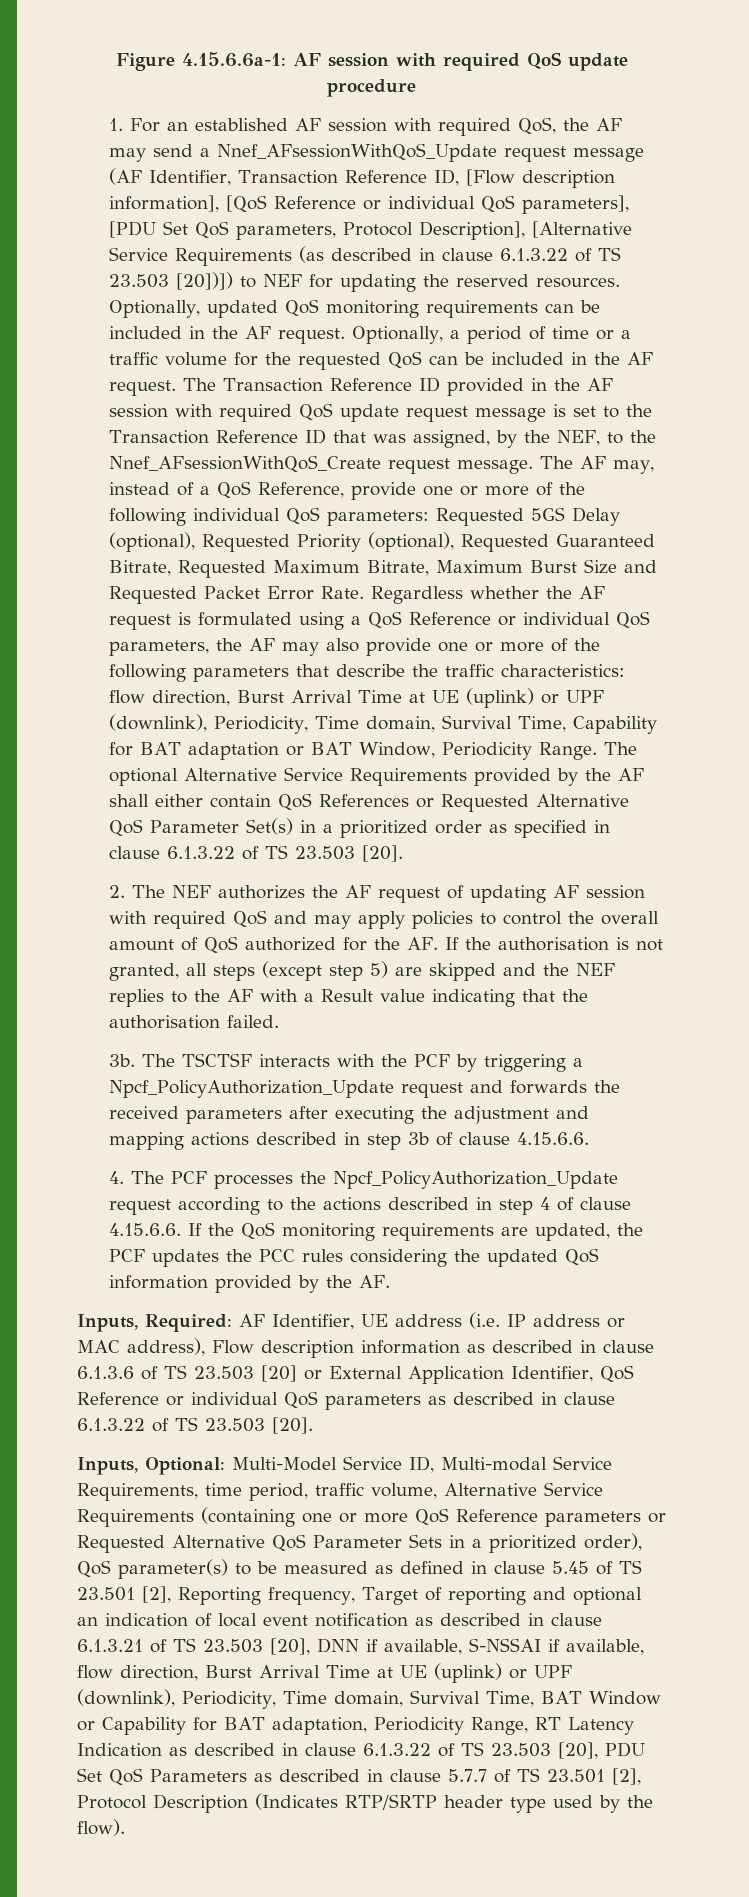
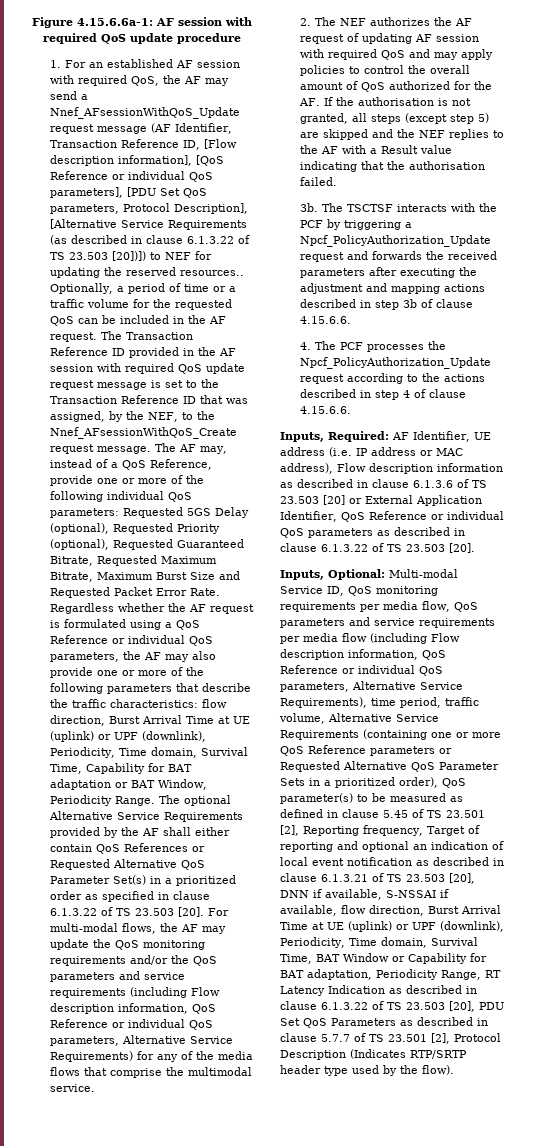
- 1. For an established AF session with required QoS, the AF may send a Nnef_AFsessionWithQoS_Update request message (AF Identifier, Transaction Reference ID, [Flow description information], [QoS Reference or individual QoS parameters], [PDU Set QoS parameters, Protocol Description], [Alternative Service Requirements (as described in clause 6.1.3.22 of TS 23.503 [20])]) to NEF for updating the reserved resources. Optionally, updated QoS monitoring requirements can be included in the AF request.
+ 1. For an established AF session with required QoS, the AF may send a Nnef_AFsessionWithQoS_Update request message (AF Identifier, Transaction Reference ID, [Flow description information], [QoS Reference or individual QoS parameters], [PDU Set QoS parameters, Protocol Description], [Alternative Service Requirements (as described in clause 6.1.3.22 of TS 23.503 [20])]) to NEF for updating the reserved resources..
+ For multi-modal flows, the AF may update the QoS monitoring requirements and/or the QoS parameters and service requirements (including Flow description information, QoS Reference or individual QoS parameters, Alternative Service Requirements) for any of the media flows that comprise the multimodal service.
- 4. The PCF processes the Npcf_PolicyAuthorization_Update request according to the actions described in step 4 of clause 4.15.6.6. If the QoS monitoring requirements are updated, the PCF updates the PCC rules considering the updated QoS information provided by the AF.
+ 4. The PCF processes the Npcf_PolicyAuthorization_Update request according to the actions described in step 4 of clause 4.15.6.6.
- Multi-Model Service ID, Multi-modal Service Requirements, time period, traffic volume, Alternative Service Requirements (containing one or more QoS Reference parameters or Requested Alternative QoS Parameter Sets in a prioritized order), QoS parameter(s) to be measured as defined in clause 5.45 of TS 23.501 [2], Reporting frequency, Target of reporting and optional an indication of local event notification as described in clause 6.1.3.21 of TS 23.503 [20], DNN if available, S-NSSAI if available, flow direction, Burst Arrival Time at UE (uplink) or UPF (downlink), Periodicity, Time domain, Survival Time, BAT Window or Capability for BAT adaptation, Periodicity Range, RT Latency Indication as described in clause 6.1.3.22 of TS 23.503 [20], PDU Set QoS Parameters as described in clause 5.7.7 of TS 23.501 [2], Protocol Description (Indicates RTP/SRTP header type used by the flow).
+ Multi-modal Service ID, QoS monitoring requirements per media flow, QoS parameters and service requirements per media flow (including Flow description information, QoS Reference or individual QoS parameters, Alternative Service Requirements), time period, traffic volume, Alternative Service Requirements (containing one or more QoS Reference parameters or Requested Alternative QoS Parameter Sets in a prioritized order), QoS parameter(s) to be measured as defined in clause 5.45 of TS 23.501 [2], Reporting frequency, Target of reporting and optional an indication of local event notification as described in clause 6.1.3.21 of TS 23.503 [20], DNN if available, S-NSSAI if available, flow direction, Burst Arrival Time at UE (uplink) or UPF (downlink), Periodicity, Time domain, Survival Time, BAT Window or Capability for BAT adaptation, Periodicity Range, RT Latency Indication as described in clause 6.1.3.22 of TS 23.503 [20], PDU Set QoS Parameters as described in clause 5.7.7 of TS 23.501 [2], Protocol Description (Indicates RTP/SRTP header type used by the flow).

